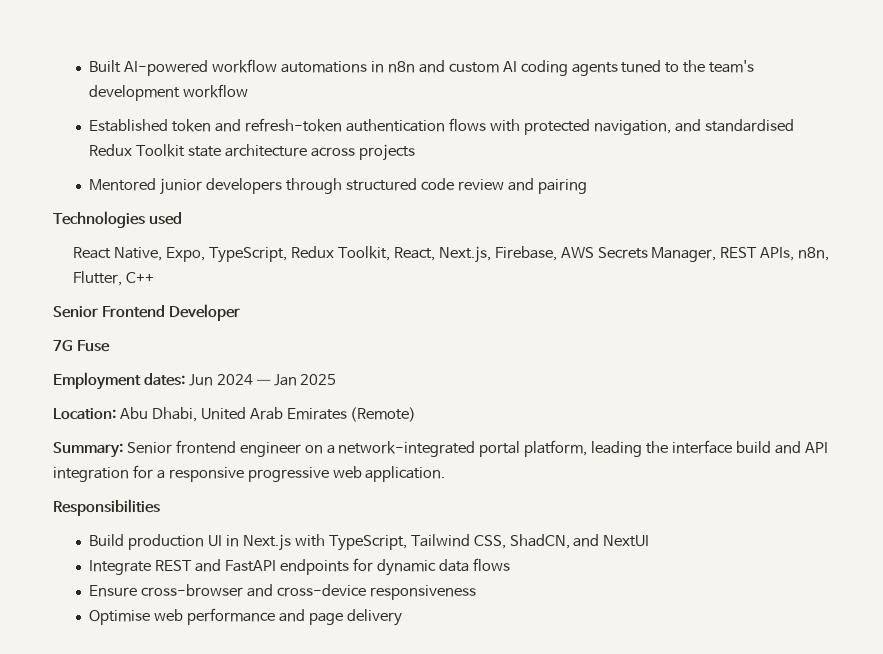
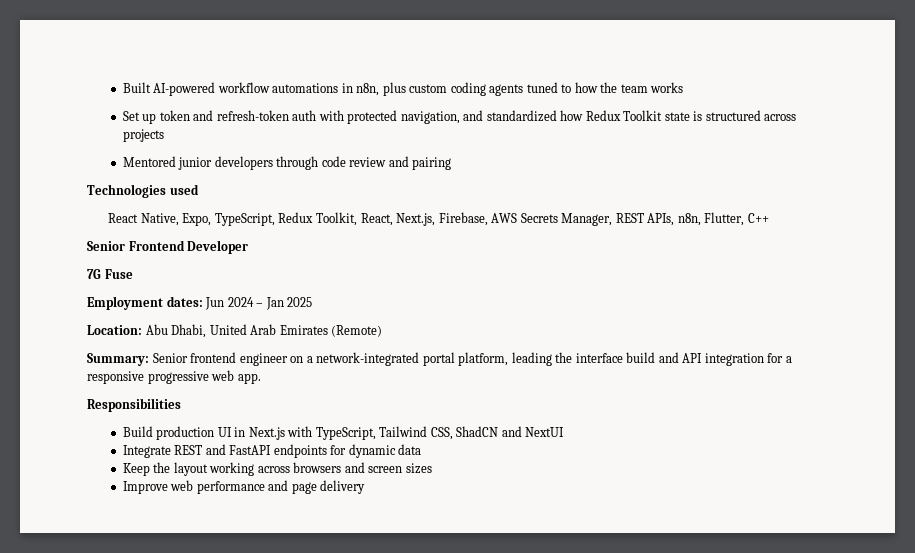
- Built AI-powered workflow automations in n8n and custom AI coding agents tuned to the team's development workflow
- Established token and refresh-token authentication flows with protected navigation, and standardised Redux Toolkit state architecture across projects
+ Built AI-powered workflow automations in n8n, plus custom coding agents tuned to how the team works
+ Set up token and refresh-token auth with protected navigation, and standardized how Redux Toolkit state is structured across projects
- Mentored junior developers through structured code review and pairing
+ Mentored junior developers through code review and pairing
- Employment dates: Jun 2024 — Jan 2025
+ Employment dates: Jun 2024 – Jan 2025
- Summary: Senior frontend engineer on a network-integrated portal platform, leading the interface build and API integration for a responsive progressive web application.
+ Summary: Senior frontend engineer on a network-integrated portal platform, leading the interface build and API integration for a responsive progressive web app.
- Build production UI in Next.js with TypeScript, Tailwind CSS, ShadCN, and NextUI
+ Build production UI in Next.js with TypeScript, Tailwind CSS, ShadCN and NextUI
- Integrate REST and FastAPI endpoints for dynamic data flows
- Ensure cross-browser and cross-device responsiveness
- Optimise web performance and page delivery
+ Integrate REST and FastAPI endpoints for dynamic data
+ Keep the layout working across browsers and screen sizes
+ Improve web performance and page delivery

